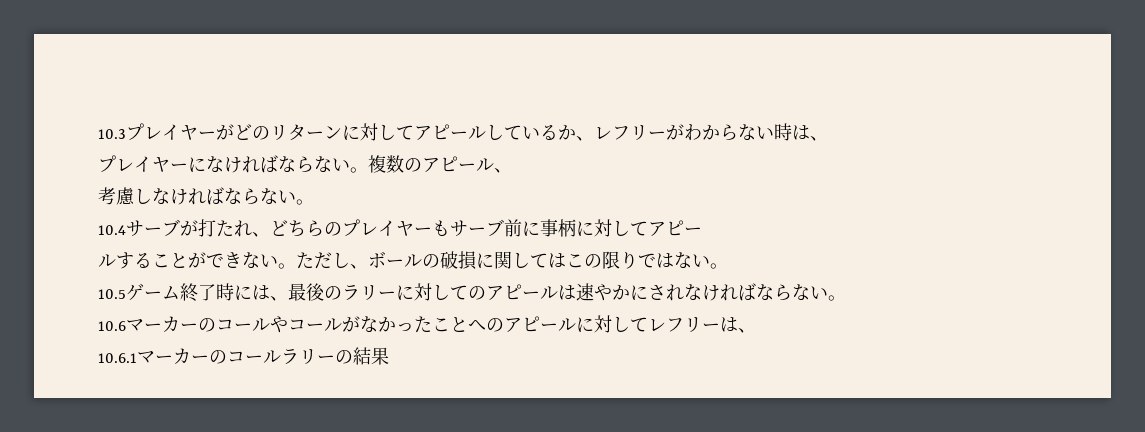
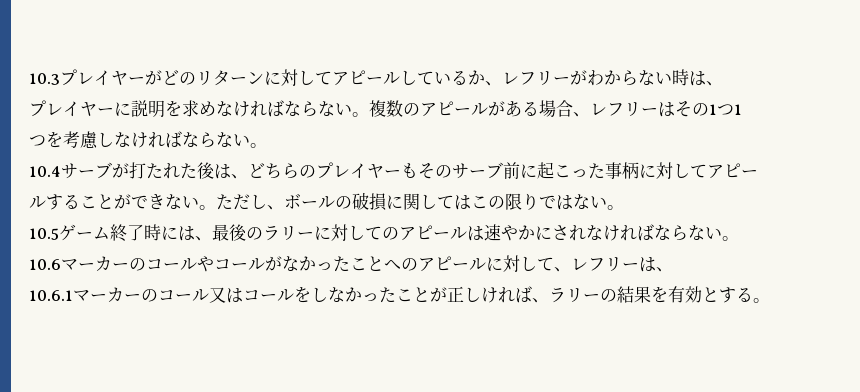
- プレイヤーになければならない。
+ プレイヤーに説明を求めなければならない。
- 複数のアピール、
- 考慮しなければならない。
+ 複数のアピールがある場合、レフリーはその1つ1
+ つを考慮しなければならない。
- 10.4サーブが打たれ、どちらのプレイヤーもサーブ前に事柄に対してアピー
+ 10.4サーブが打たれた後は、どちらのプレイヤーもそのサーブ前に起こった事柄に対してアピー
- 10.6マーカーのコールやコールがなかったことへのアピールに対してレフリーは、
+ 10.6マーカーのコールやコールがなかったことへのアピールに対して、レフリーは、
- 10.6.1マーカーのコールラリーの結果
+ 10.6.1マーカーのコール又はコールをしなかったことが正しければ、ラリーの結果を有効とする。

